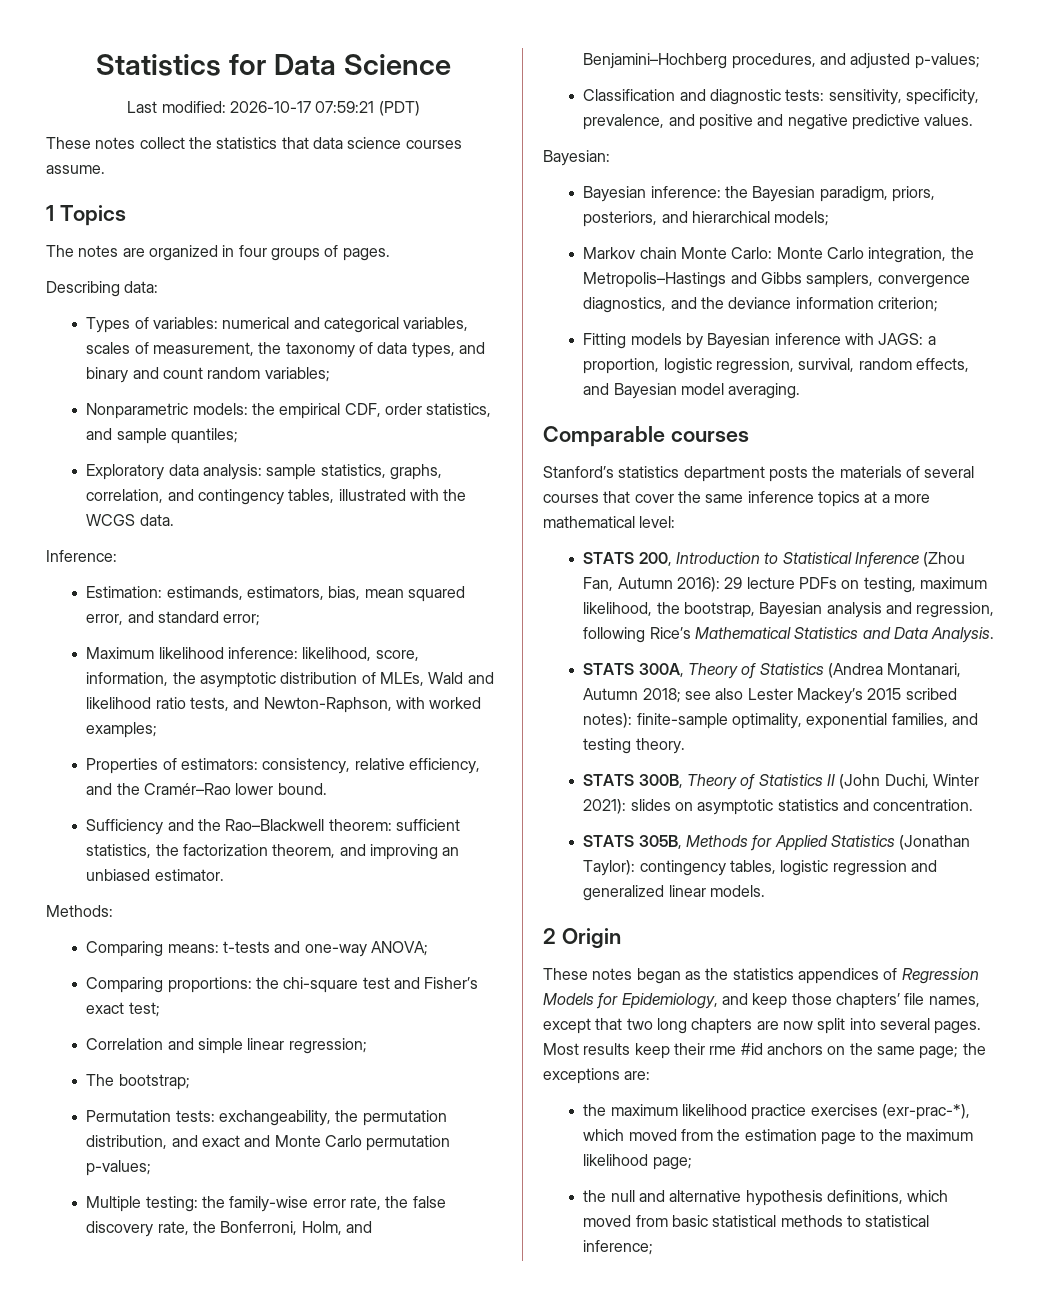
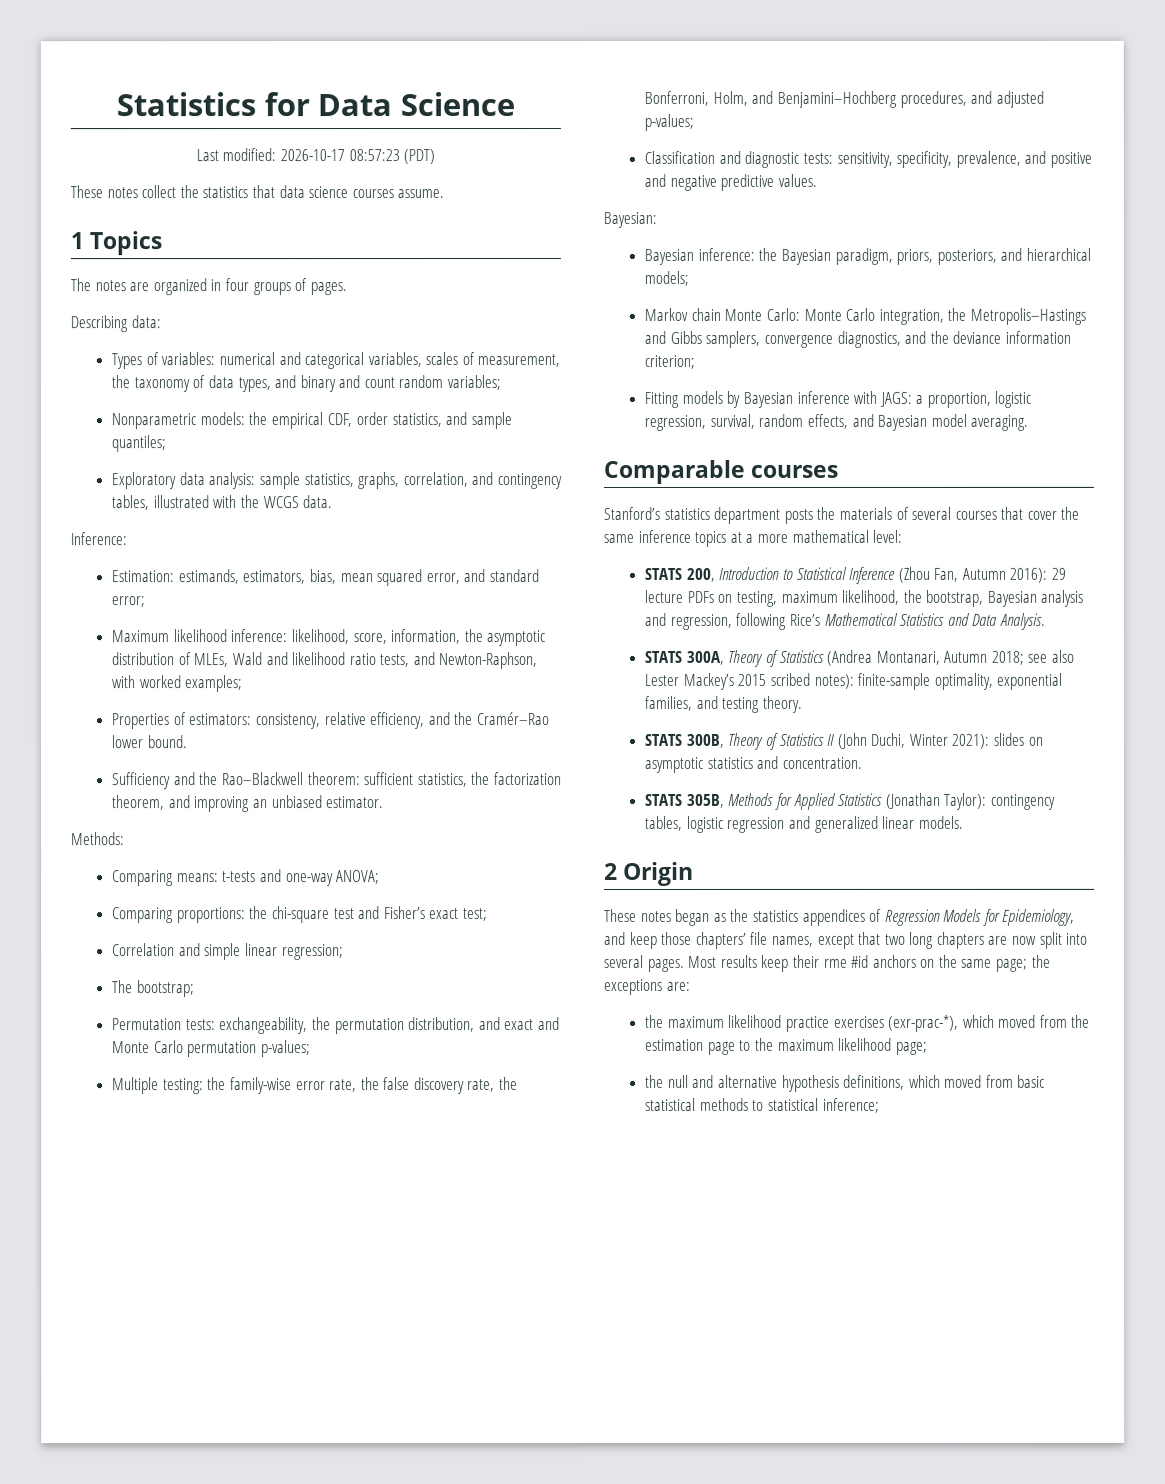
- Last modified: 2026-10-17 07:59:21 (PDT)
+ Last modified: 2026-10-17 08:57:23 (PDT)

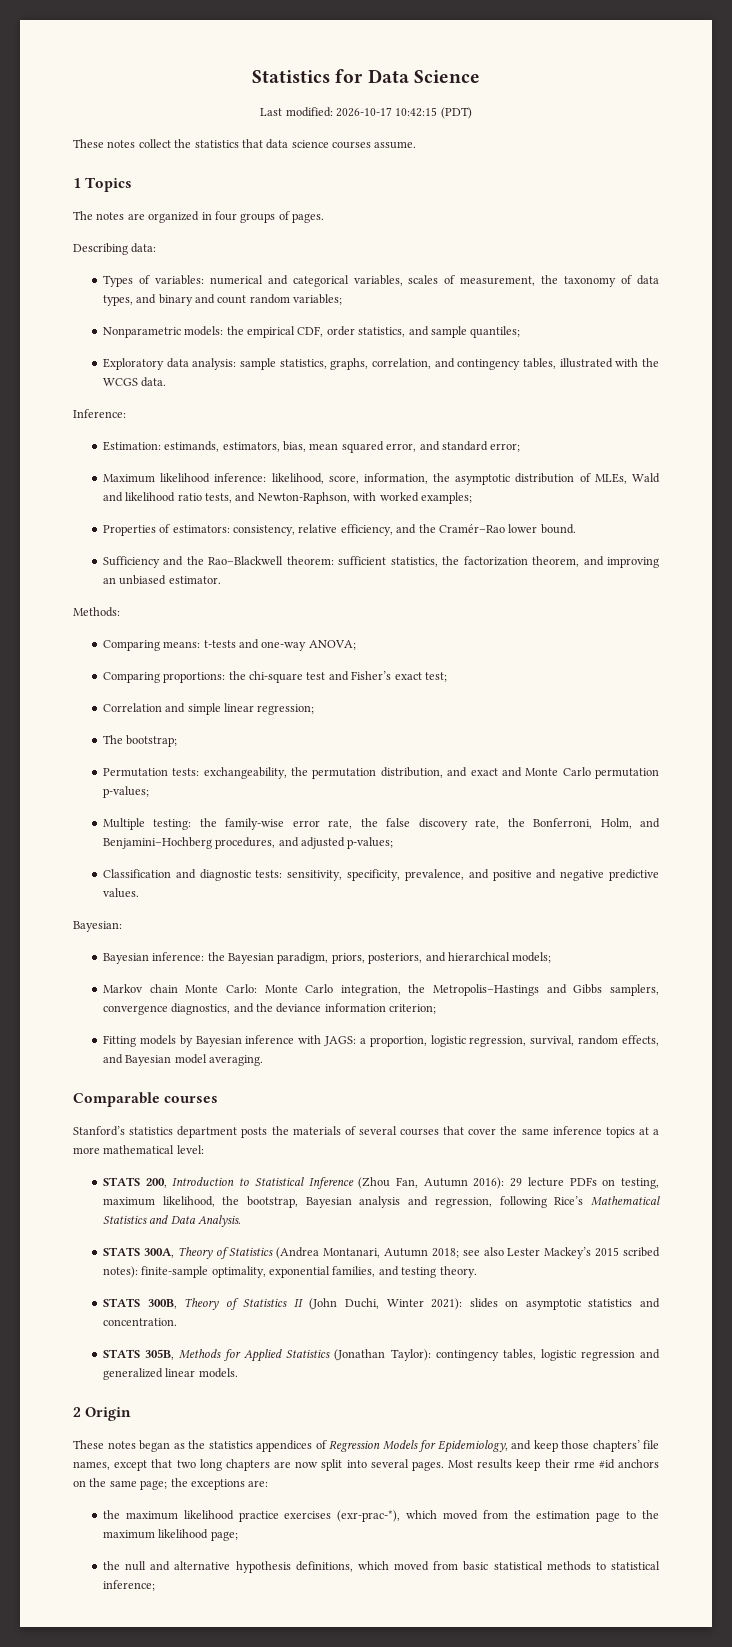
- Last modified: 2026-10-17 08:57:23 (PDT)
+ Last modified: 2026-10-17 10:42:15 (PDT)

